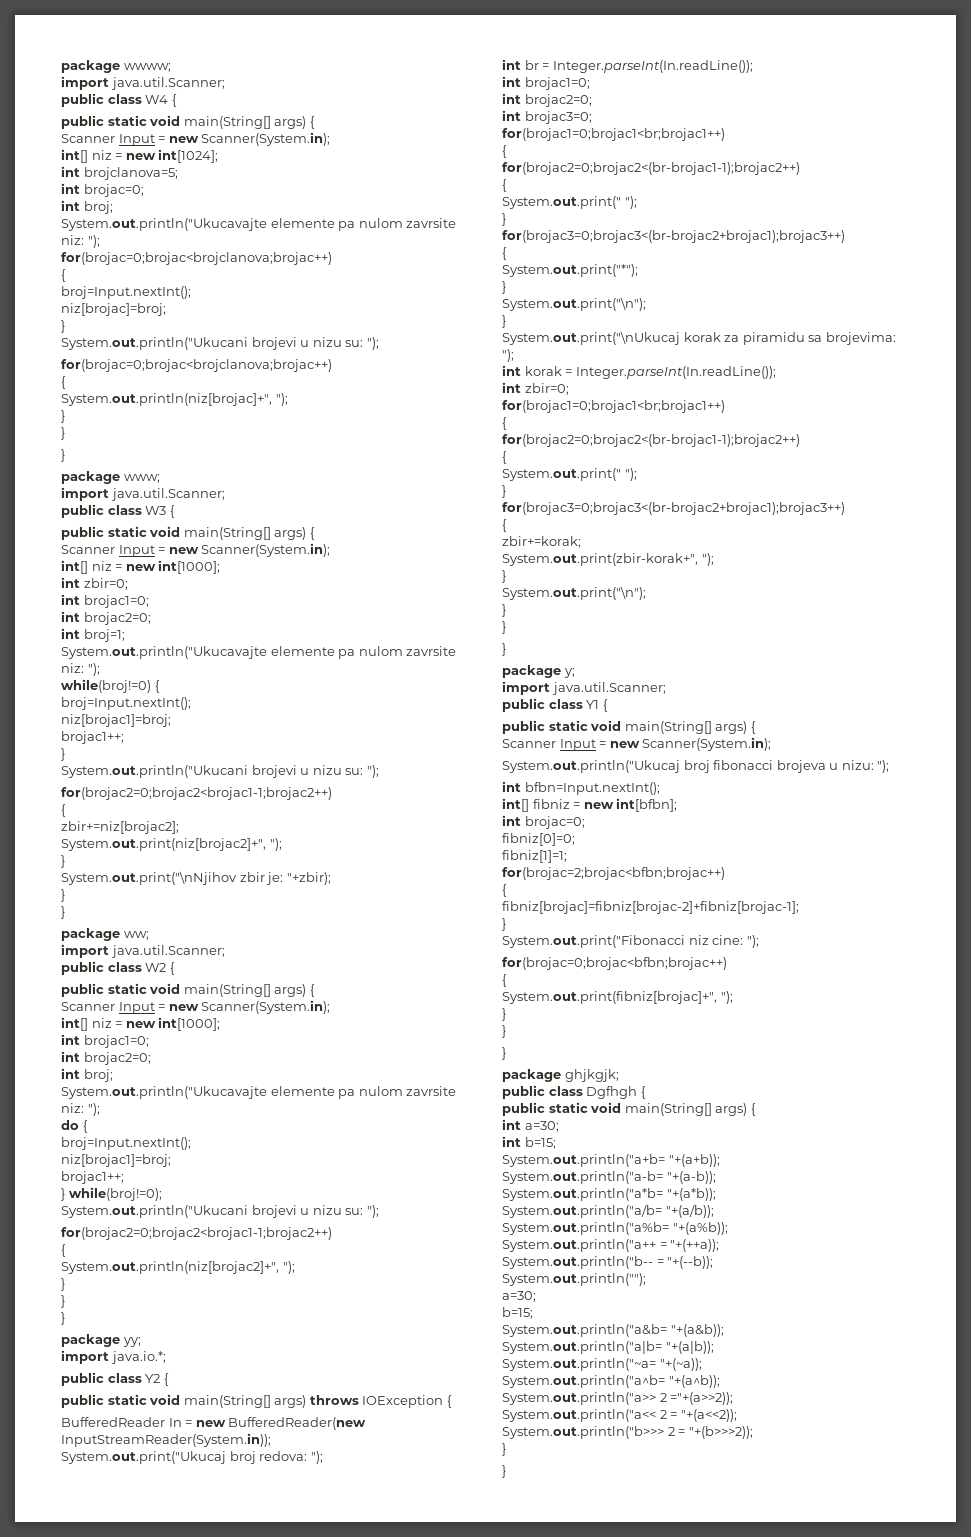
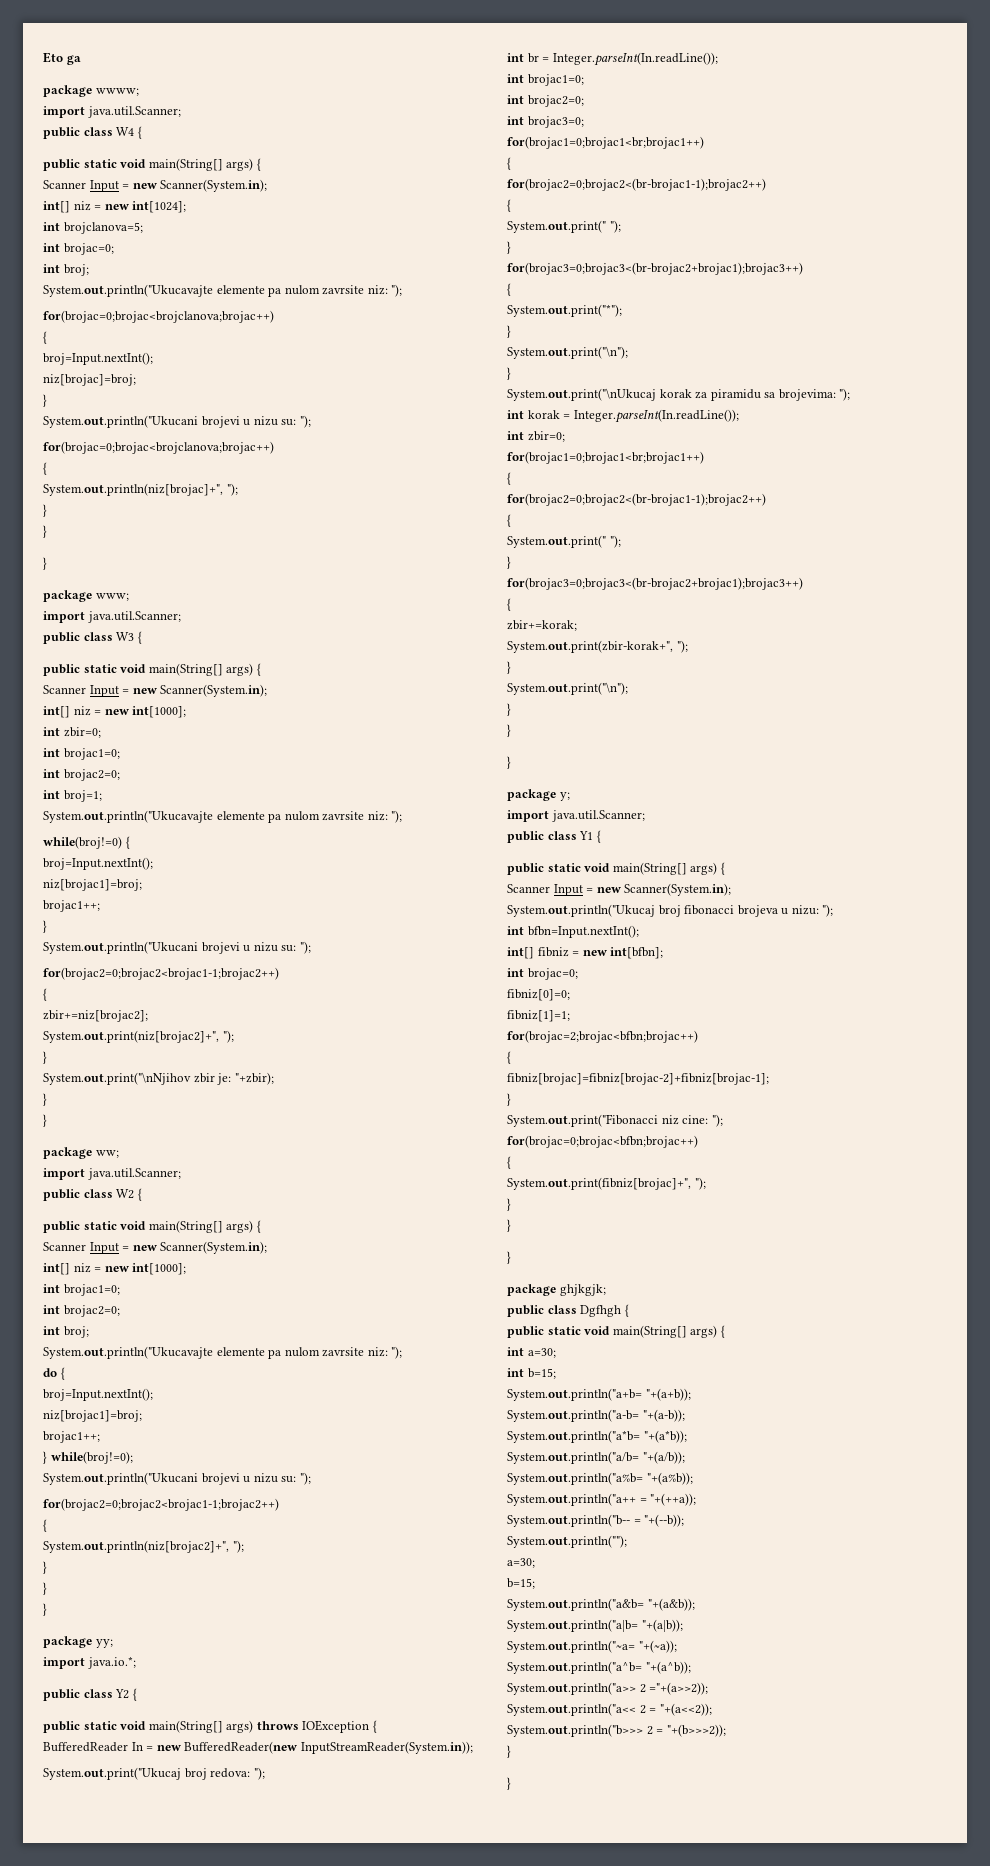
+ Eto ga

